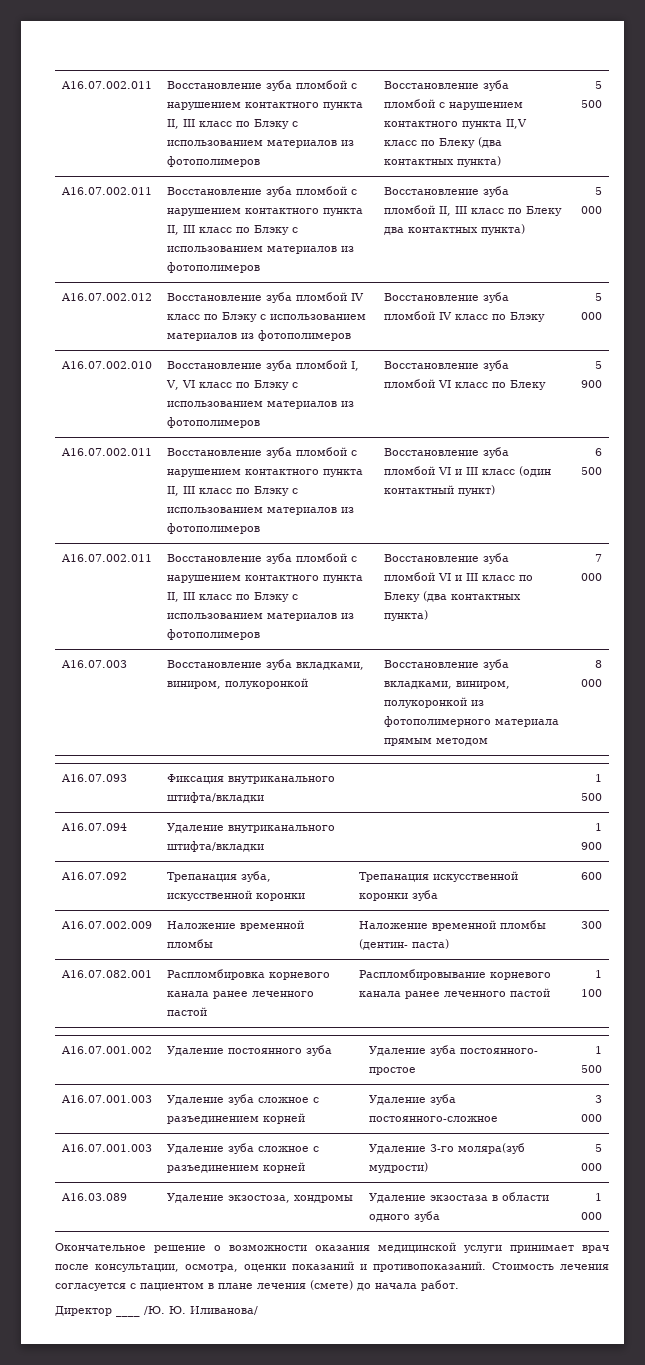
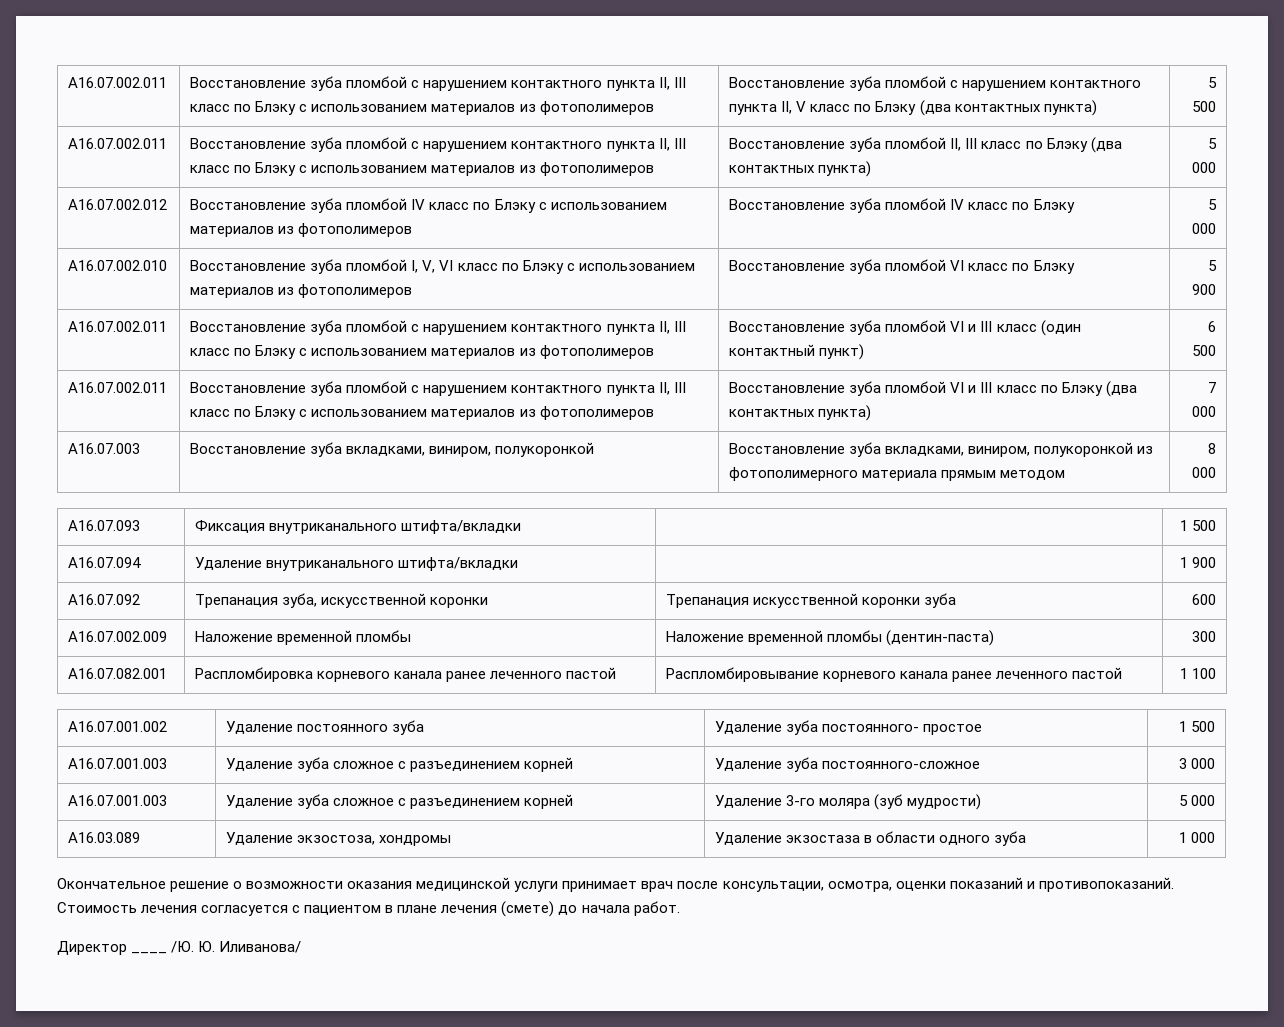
- A16.07.002.011 | Восстановление зуба пломбой с нарушением контактного пункта II, III класс по Блэку с использованием материалов из фотополимеров | Восстановление зуба пломбой с нарушением контактного пункта II,V класс по Блеку (два контактных пункта) | 5 500
+ A16.07.002.011 | Восстановление зуба пломбой с нарушением контактного пункта II, III класс по Блэку с использованием материалов из фотополимеров | Восстановление зуба пломбой с нарушением контактного пункта II, V класс по Блэку (два контактных пункта) | 5 500
- A16.07.002.011 | Восстановление зуба пломбой с нарушением контактного пункта II, III класс по Блэку с использованием материалов из фотополимеров | Восстановление зуба пломбой II, III класс по Блеку два контактных пункта) | 5 000
+ A16.07.002.011 | Восстановление зуба пломбой с нарушением контактного пункта II, III класс по Блэку с использованием материалов из фотополимеров | Восстановление зуба пломбой II, III класс по Блэку (два контактных пункта) | 5 000
- A16.07.002.010 | Восстановление зуба пломбой I, V, VI класс по Блэку с использованием материалов из фотополимеров | Восстановление зуба пломбой VI класс по Блеку | 5 900
+ A16.07.002.010 | Восстановление зуба пломбой I, V, VI класс по Блэку с использованием материалов из фотополимеров | Восстановление зуба пломбой VI класс по Блэку | 5 900
- A16.07.002.011 | Восстановление зуба пломбой с нарушением контактного пункта II, III класс по Блэку с использованием материалов из фотополимеров | Восстановление зуба пломбой VI и III класс по Блеку (два контактных пункта) | 7 000
+ A16.07.002.011 | Восстановление зуба пломбой с нарушением контактного пункта II, III класс по Блэку с использованием материалов из фотополимеров | Восстановление зуба пломбой VI и III класс по Блэку (два контактных пункта) | 7 000
- A16.07.002.009 | Наложение временной пломбы | Наложение временной пломбы (дентин- паста) | 300
+ A16.07.002.009 | Наложение временной пломбы | Наложение временной пломбы (дентин-паста) | 300
- A16.07.001.003 | Удаление зуба сложное с разъединением корней | Удаление 3-го моляра(зуб мудрости) | 5 000
+ A16.07.001.003 | Удаление зуба сложное с разъединением корней | Удаление 3-го моляра (зуб мудрости) | 5 000

